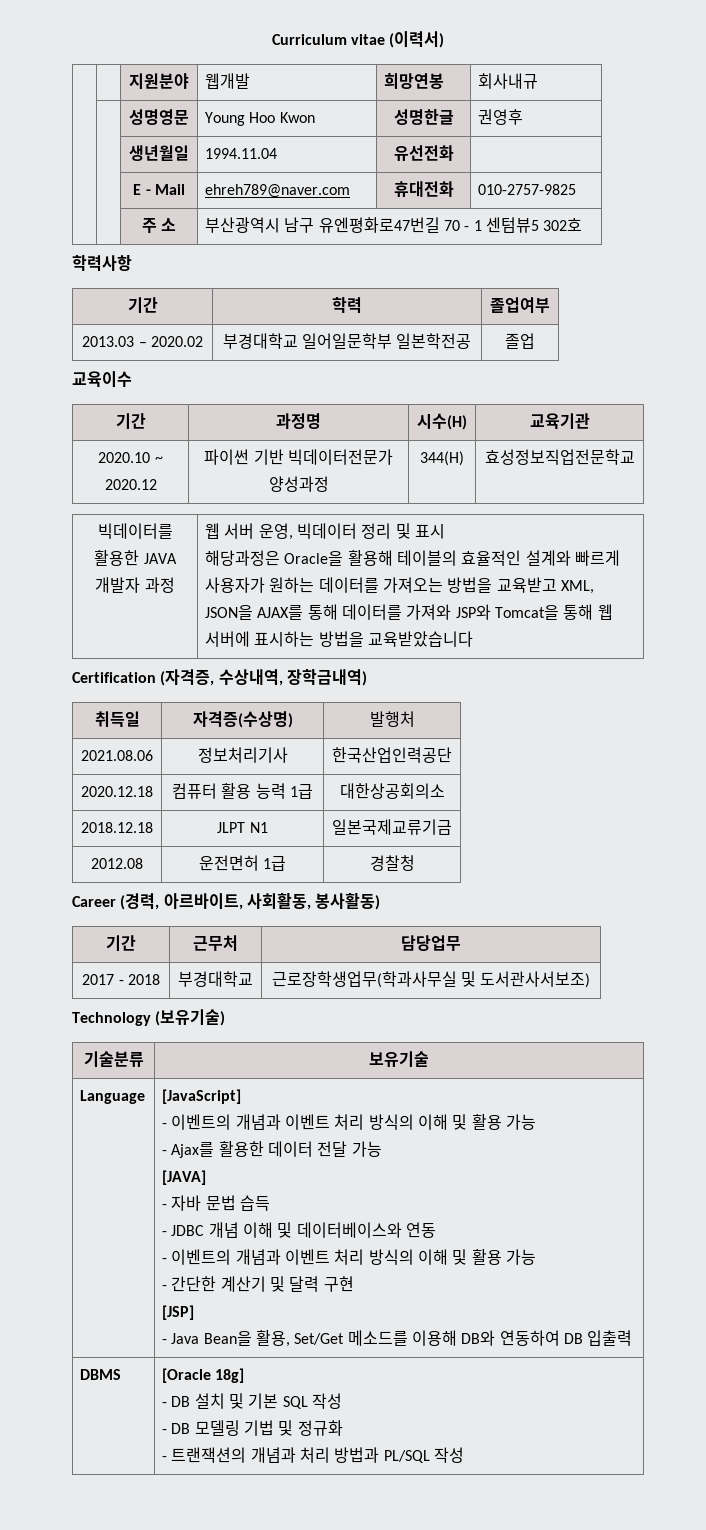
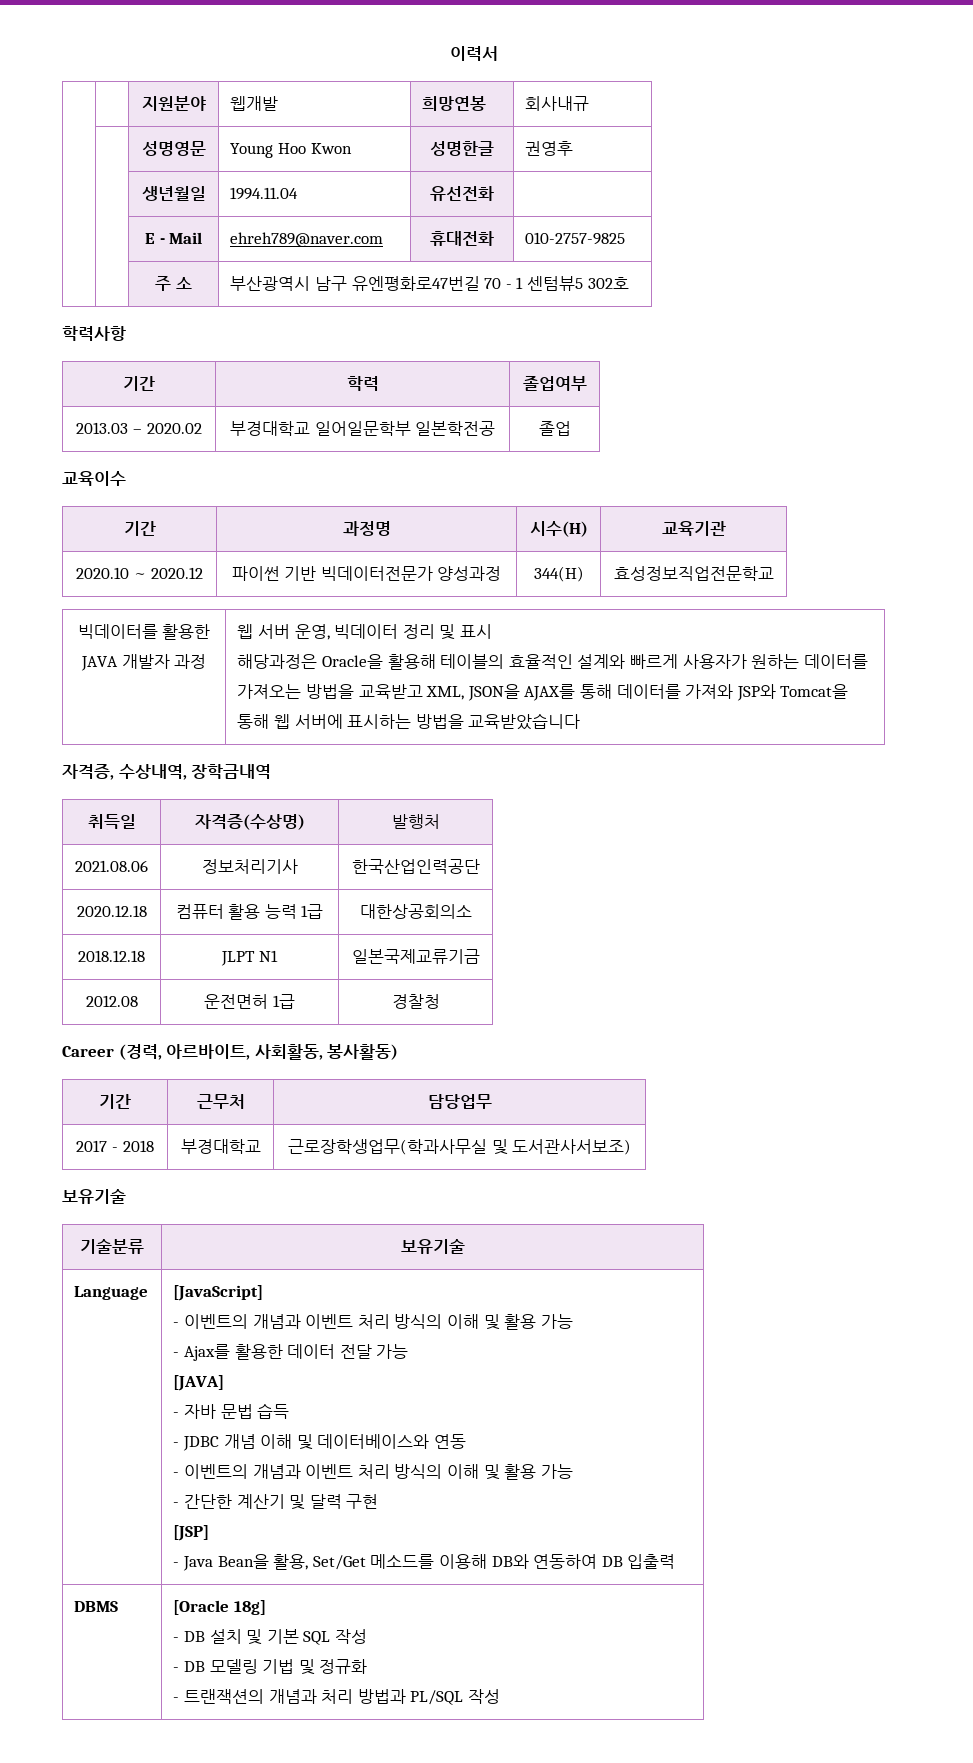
- Curriculum vitae (이력서)
+ 이력서
- Certification (자격증, 수상내역, 장학금내역)
+ 자격증, 수상내역, 장학금내역
  2017 - 2018 | 부경대학교 | 근로장학생업무(학과사무실 및 도서관사서보조)
- Technology (보유기술)
+ 보유기술

